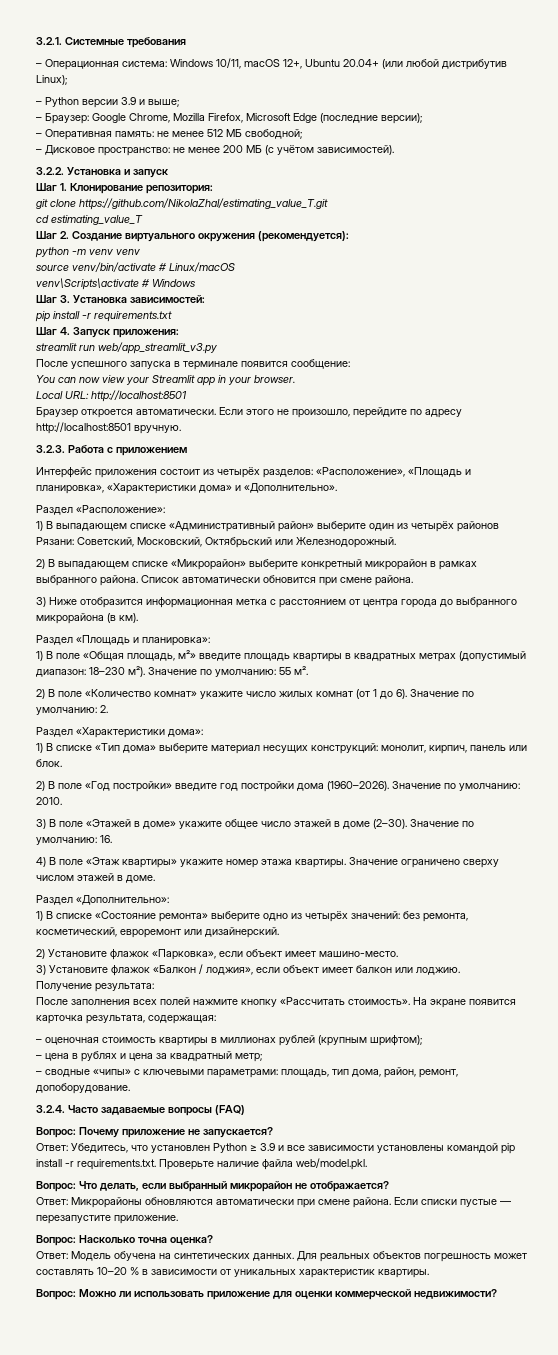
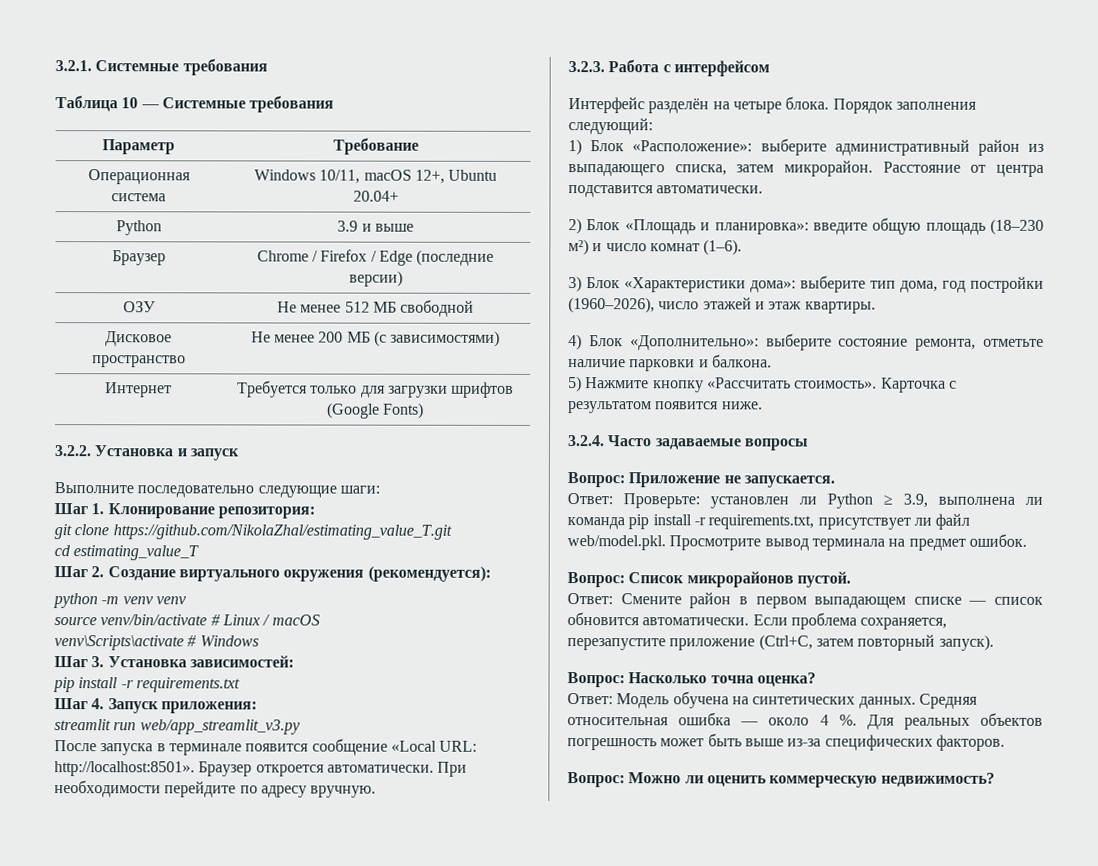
- – Операционная система: Windows 10/11, macOS 12+, Ubuntu 20.04+ (или любой дистрибутив Linux);
- – Python версии 3.9 и выше;
- – Браузер: Google Chrome, Mozilla Firefox, Microsoft Edge (последние версии);
- – Оперативная память: не менее 512 МБ свободной;
- – Дисковое пространство: не менее 200 МБ (с учётом зависимостей).
+ Таблица 10 — Системные требования
+ Параметр | Требование
+ Операционная система | Windows 10/11, macOS 12+, Ubuntu 20.04+
+ Python | 3.9 и выше
+ Браузер | Chrome / Firefox / Edge (последние версии)
+ ОЗУ | Не менее 512 МБ свободной
+ Дисковое пространство | Не менее 200 МБ (с зависимостями)
+ Интернет | Требуется только для загрузки шрифтов (Google Fonts)
+ Выполните последовательно следующие шаги:
- source venv/bin/activate # Linux/macOS
+ source venv/bin/activate # Linux / macOS
- После успешного запуска в терминале появится сообщение:
- You can now view your Streamlit app in your browser.
- Local URL: http://localhost:8501
- Браузер откроется автоматически. Если этого не произошло, перейдите по адресу http://localhost:8501 вручную.
+ После запуска в терминале появится сообщение «Local URL: http://localhost:8501». Браузер откроется автоматически. При необходимости перейдите по адресу вручную.
- 3.2.3. Работа с приложением
+ 3.2.3. Работа с интерфейсом
- Интерфейс приложения состоит из четырёх разделов: «Расположение», «Площадь и планировка», «Характеристики дома» и «Дополнительно».
- Раздел «Расположение»:
- 1) В выпадающем списке «Административный район» выберите один из четырёх районов Рязани: Советский, Московский, Октябрьский или Железнодорожный.
- 2) В выпадающем списке «Микрорайон» выберите конкретный микрорайон в рамках выбранного района. Список автоматически обновится при смене района.
- 3) Ниже отобразится информационная метка с расстоянием от центра города до выбранного микрорайона (в км).
- Раздел «Площадь и планировка»:
- 1) В поле «Общая площадь, м²» введите площадь квартиры в квадратных метрах (допустимый диапазон: 18–230 м²). Значение по умолчанию: 55 м².
- 2) В поле «Количество комнат» укажите число жилых комнат (от 1 до 6). Значение по умолчанию: 2.
- Раздел «Характеристики дома»:
- 1) В списке «Тип дома» выберите материал несущих конструкций: монолит, кирпич, панель или блок.
- 2) В поле «Год постройки» введите год постройки дома (1960–2026). Значение по умолчанию: 2010.
- 3) В поле «Этажей в доме» укажите общее число этажей в доме (2–30). Значение по умолчанию: 16.
- 4) В поле «Этаж квартиры» укажите номер этажа квартиры. Значение ограничено сверху числом этажей в доме.
- Раздел «Дополнительно»:
- 1) В списке «Состояние ремонта» выберите одно из четырёх значений: без ремонта, косметический, евроремонт или дизайнерский.
- 2) Установите флажок «Парковка», если объект имеет машино-место.
- 3) Установите флажок «Балкон / лоджия», если объект имеет балкон или лоджию.
- Получение результата:
- После заполнения всех полей нажмите кнопку «Рассчитать стоимость». На экране появится карточка результата, содержащая:
- – оценочная стоимость квартиры в миллионах рублей (крупным шрифтом);
- – цена в рублях и цена за квадратный метр;
- – сводные «чипы» с ключевыми параметрами: площадь, тип дома, район, ремонт, допоборудование.
+ Интерфейс разделён на четыре блока. Порядок заполнения следующий:
+ 1) Блок «Расположение»: выберите административный район из выпадающего списка, затем микрорайон. Расстояние от центра подставится автоматически.
+ 2) Блок «Площадь и планировка»: введите общую площадь (18–230 м²) и число комнат (1–6).
+ 3) Блок «Характеристики дома»: выберите тип дома, год постройки (1960–2026), число этажей и этаж квартиры.
+ 4) Блок «Дополнительно»: выберите состояние ремонта, отметьте наличие парковки и балкона.
+ 5) Нажмите кнопку «Рассчитать стоимость». Карточка с результатом появится ниже.
- 3.2.4. Часто задаваемые вопросы (FAQ)
- Вопрос: Почему приложение не запускается?
- Ответ: Убедитесь, что установлен Python ≥ 3.9 и все зависимости установлены командой pip install -r requirements.txt. Проверьте наличие файла web/model.pkl.
- Вопрос: Что делать, если выбранный микрорайон не отображается?
- Ответ: Микрорайоны обновляются автоматически при смене района. Если списки пустые — перезапустите приложение.
+ 3.2.4. Часто задаваемые вопросы
+ Вопрос: Приложение не запускается.
+ Ответ: Проверьте: установлен ли Python ≥ 3.9, выполнена ли команда pip install -r requirements.txt, присутствует ли файл web/model.pkl. Просмотрите вывод терминала на предмет ошибок.
+ Вопрос: Список микрорайонов пустой.
+ Ответ: Смените район в первом выпадающем списке — список обновится автоматически. Если проблема сохраняется, перезапустите приложение (Ctrl+C, затем повторный запуск).
+ Средняя относительная ошибка — около 4 %.
- Для реальных объектов погрешность может составлять 10–20 % в зависимости от уникальных характеристик квартиры.
- Вопрос: Можно ли использовать приложение для оценки коммерческой недвижимости?
+ Для реальных объектов погрешность может быть выше из-за специфических факторов.
+ Вопрос: Можно ли оценить коммерческую недвижимость?

